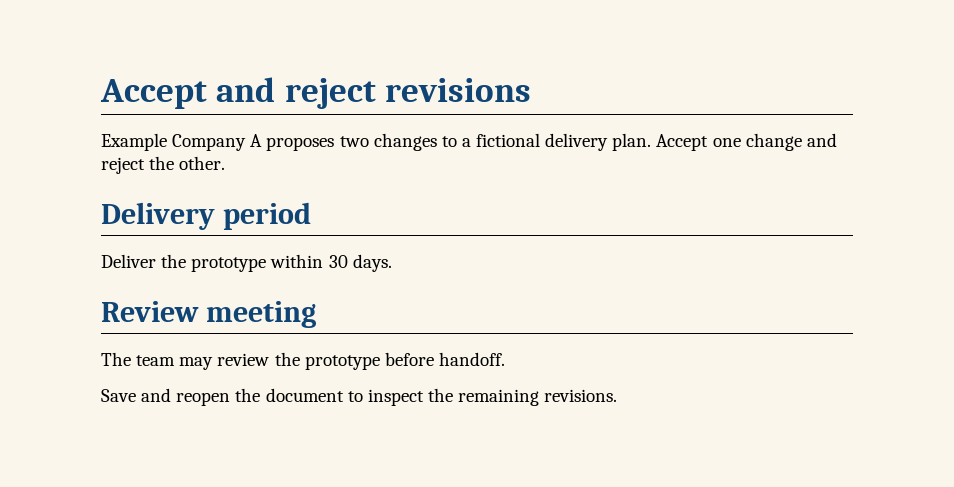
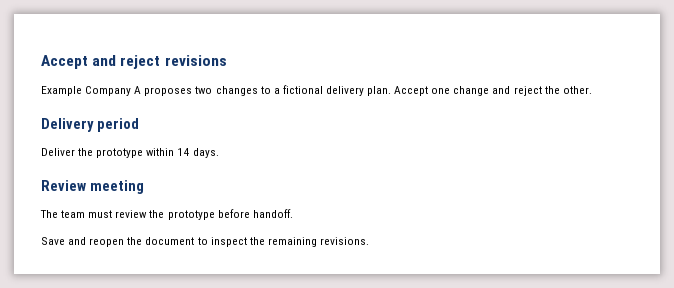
- Deliver the prototype within 30 days.
+ Deliver the prototype within 14 days.
- The team may review the prototype before handoff.
+ The team must review the prototype before handoff.

